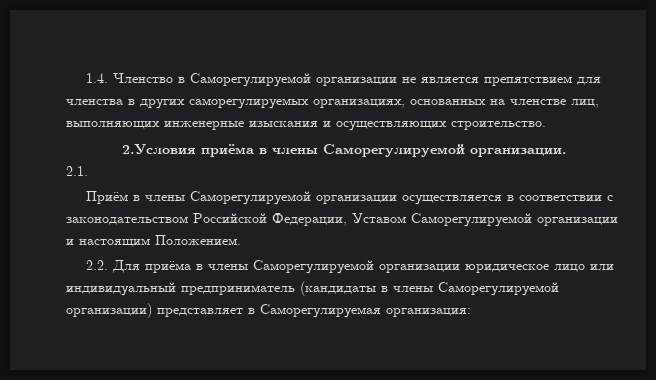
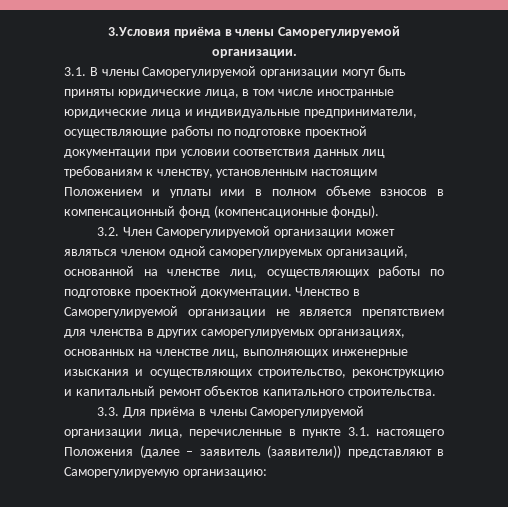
- 1.4. Членство в Саморегулируемой организации не является препятствием для членства в других саморегулируемых организациях, основанных на членстве лиц, выполняющих инженерные изыскания и осуществляющих строительство.
- 2.Условия приёма в члены Саморегулируемой организации.
- 2.1.
- Приём в члены Саморегулируемой организации осуществляется в соответствии с законодательством Российской Федерации, Уставом Саморегулируемой организации и настоящим Положением.
- 2.2. Для приёма в члены Саморегулируемой организации юридическое лицо или индивидуальный предприниматель (кандидаты в члены Саморегулируемой организации) представляет в Саморегулируемая организация:
+ 3.Условия приёма в члены Саморегулируемой организации.
+ 3.1. В члены Саморегулируемой организации могут быть приняты юридические лица, в том числе иностранные юридические лица и индивидуальные предприниматели, осуществляющие работы по подготовке проектной документации при условии соответствия данных лиц требованиям к членству, установленным настоящим Положением и уплаты ими в полном объеме взносов в компенсационный фонд (компенсационные фонды).
+ 3.2. Член Саморегулируемой организации может являться членом одной саморегулируемых организаций, основанной на членстве лиц, осуществляющих работы по подготовке проектной документации. Членство в Саморегулируемой организации не является препятствием для членства в других саморегулируемых организациях, основанных на членстве лиц, выполняющих инженерные изыскания и осуществляющих строительство, реконструкцию и капитальный ремонт объектов капитального строительства.
+ 3.3. Для приёма в члены Саморегулируемой организации лица, перечисленные в пункте 3.1. настоящего Положения (далее – заявитель (заявители)) представляют в Саморегулируемую организацию:

